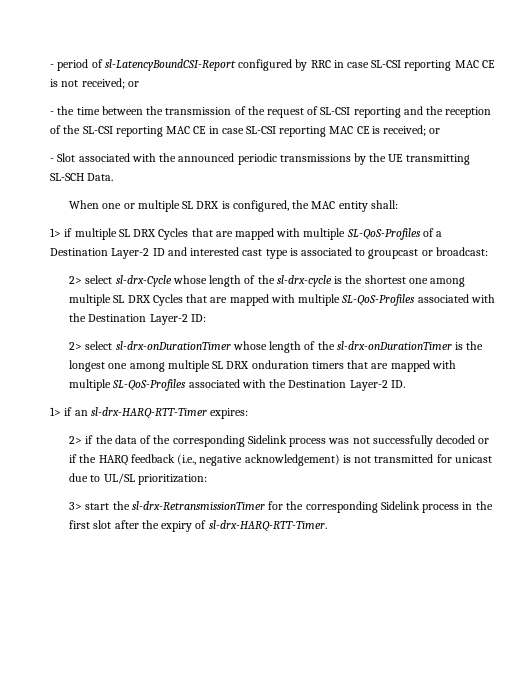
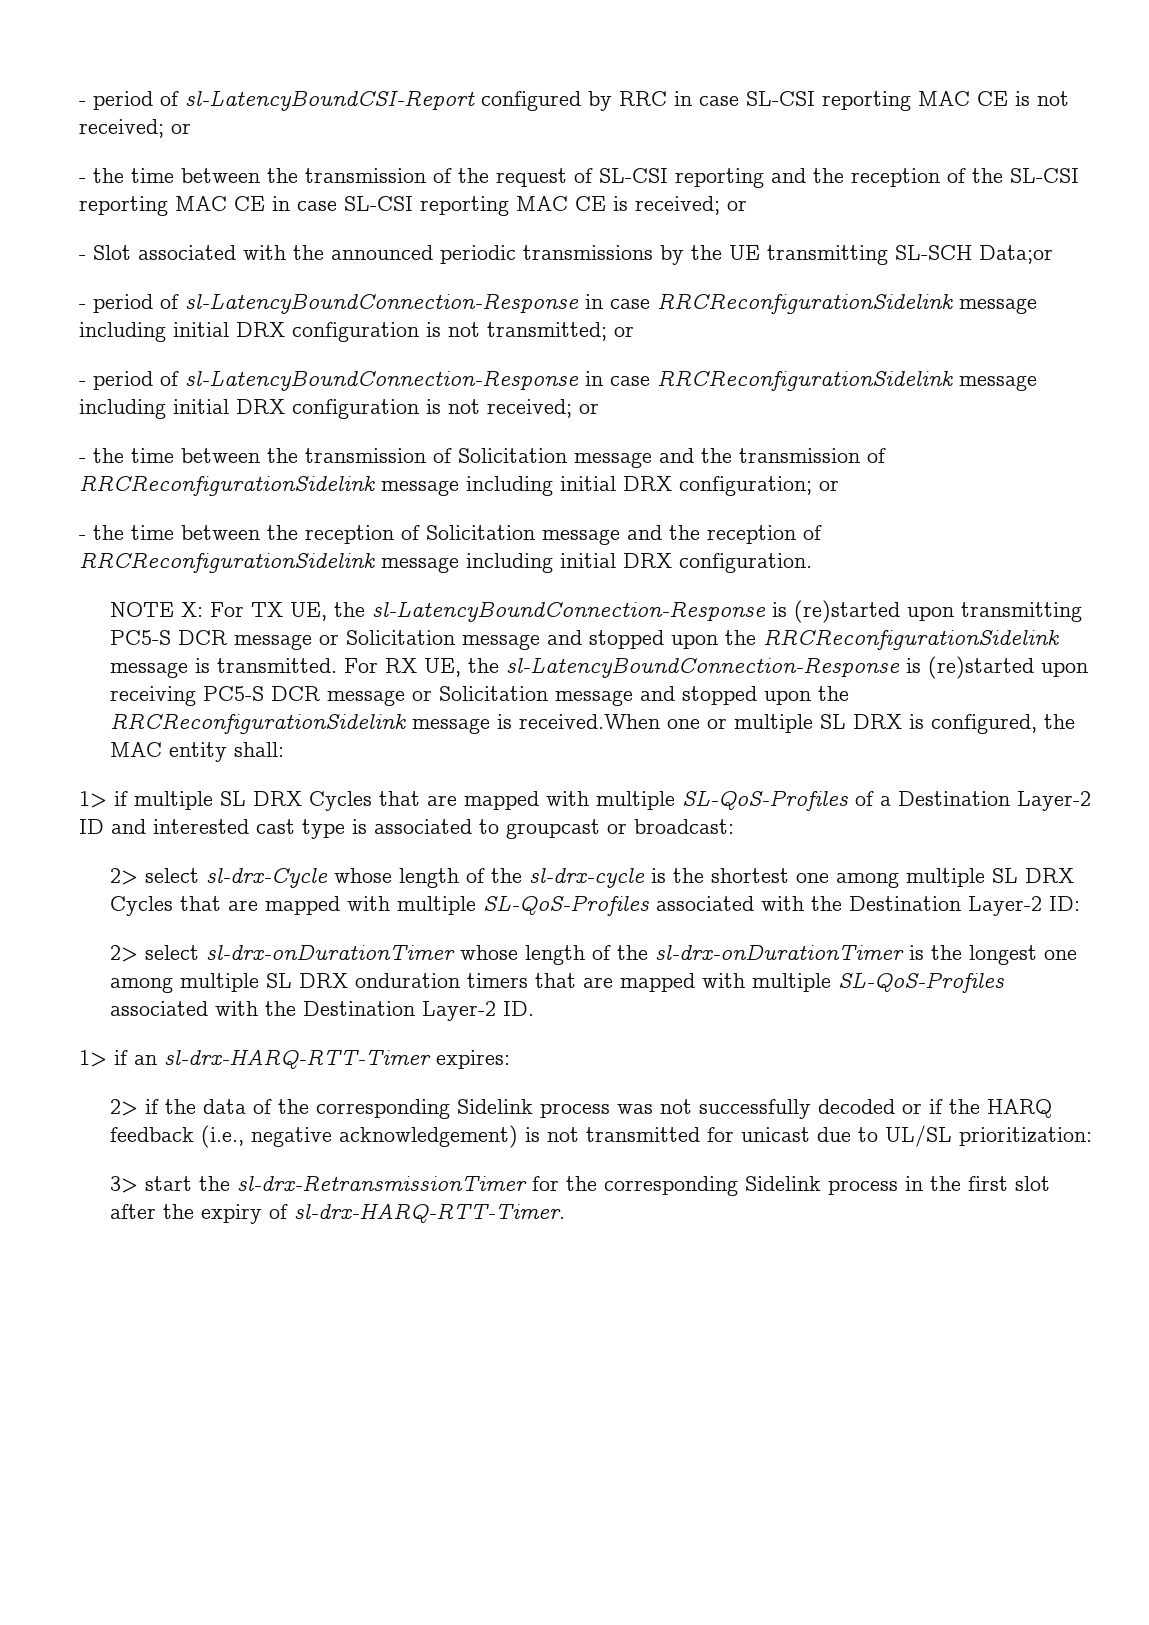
- - Slot associated with the announced periodic transmissions by the UE transmitting SL-SCH Data.
- When one or multiple SL DRX is configured, the MAC entity shall:
+ - Slot associated with the announced periodic transmissions by the UE transmitting SL-SCH Data;or
+ - period of sl-LatencyBoundConnection-Response in case RRCReconfigurationSidelink message including initial DRX configuration is not transmitted; or
+ - period of sl-LatencyBoundConnection-Response in case RRCReconfigurationSidelink message including initial DRX configuration is not received; or
+ - the time between the transmission of Solicitation message and the transmission of RRCReconfigurationSidelink message including initial DRX configuration; or
+ - the time between the reception of Solicitation message and the reception of RRCReconfigurationSidelink message including initial DRX configuration.
+ NOTE X: For TX UE, the sl-LatencyBoundConnection-Response is (re)started upon transmitting PC5-S DCR message or Solicitation message and stopped upon the RRCReconfigurationSidelink message is transmitted. For RX UE, the sl-LatencyBoundConnection-Response is (re)started upon receiving PC5-S DCR message or Solicitation message and stopped upon the RRCReconfigurationSidelink message is received.When one or multiple SL DRX is configured, the MAC entity shall:

